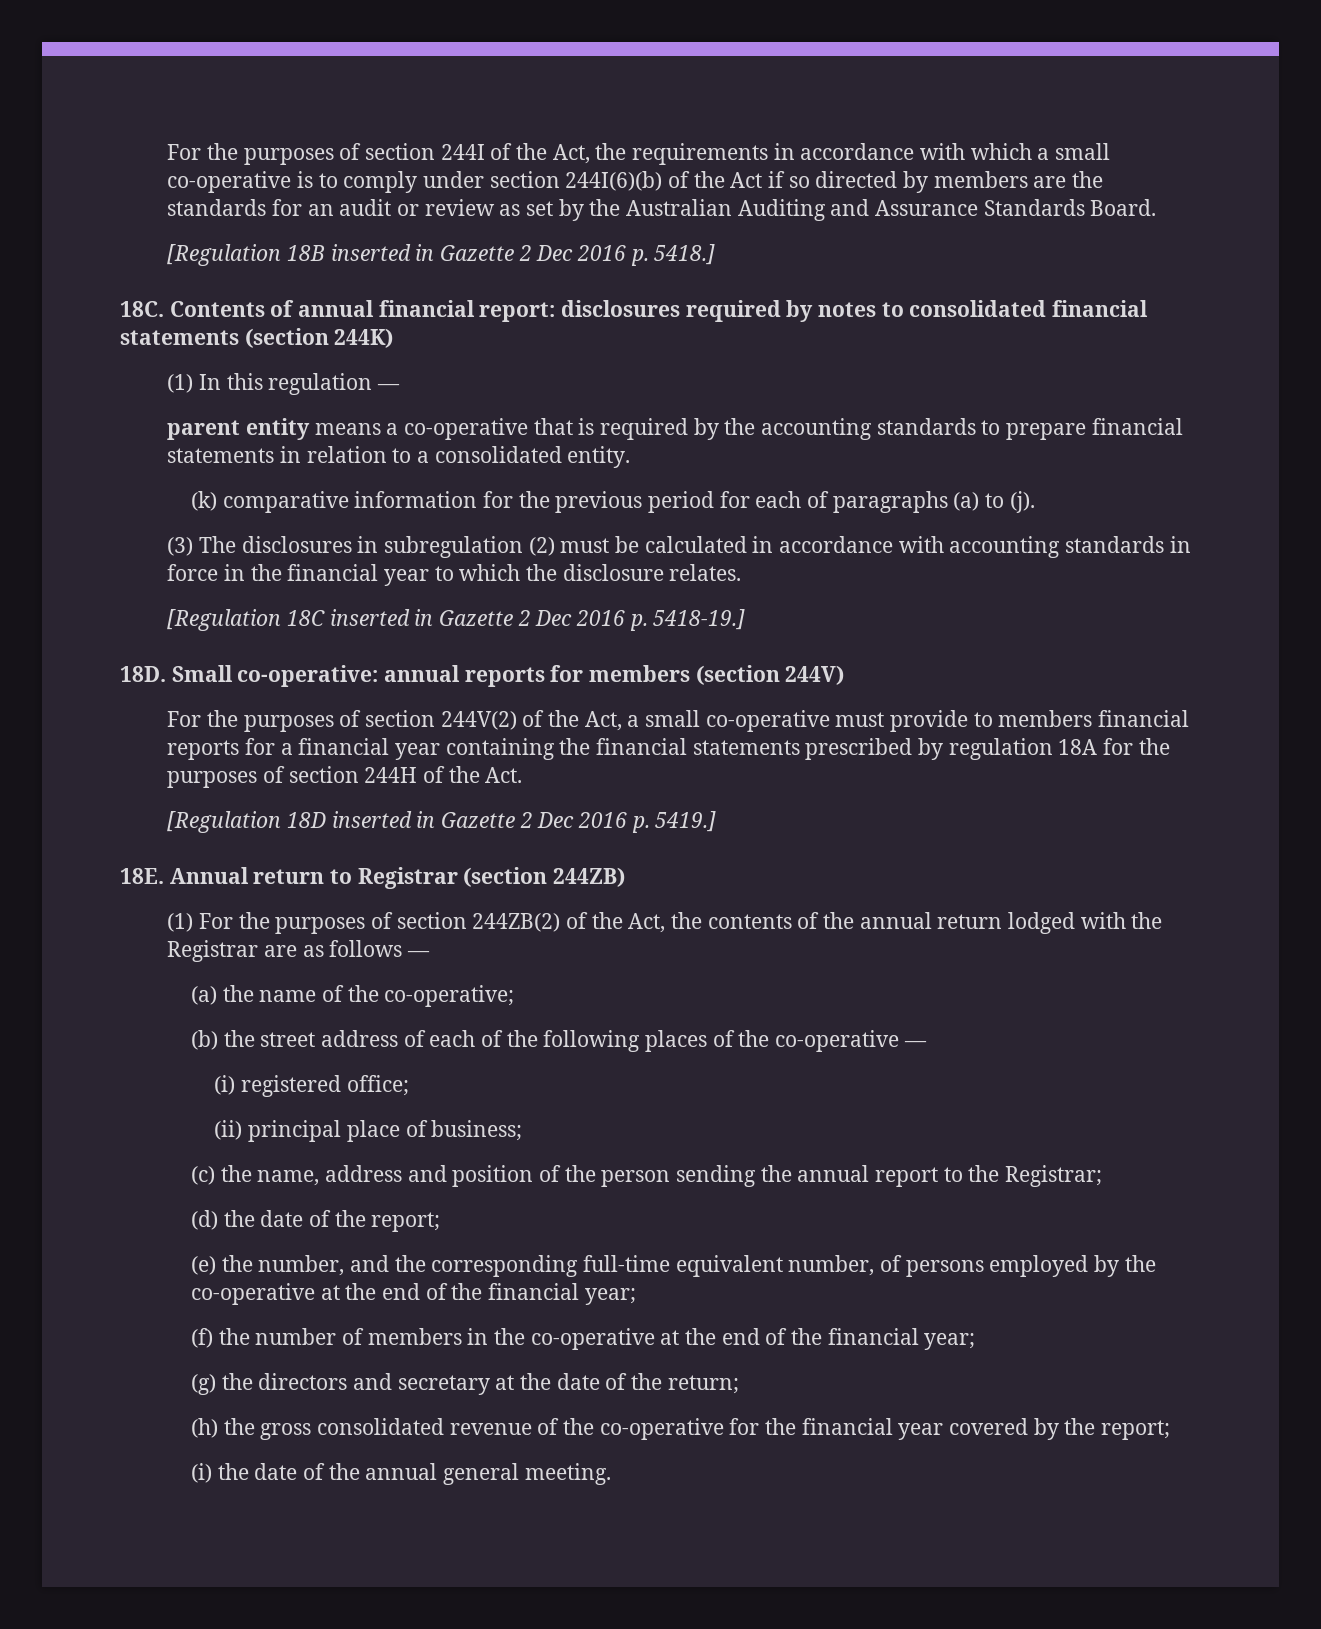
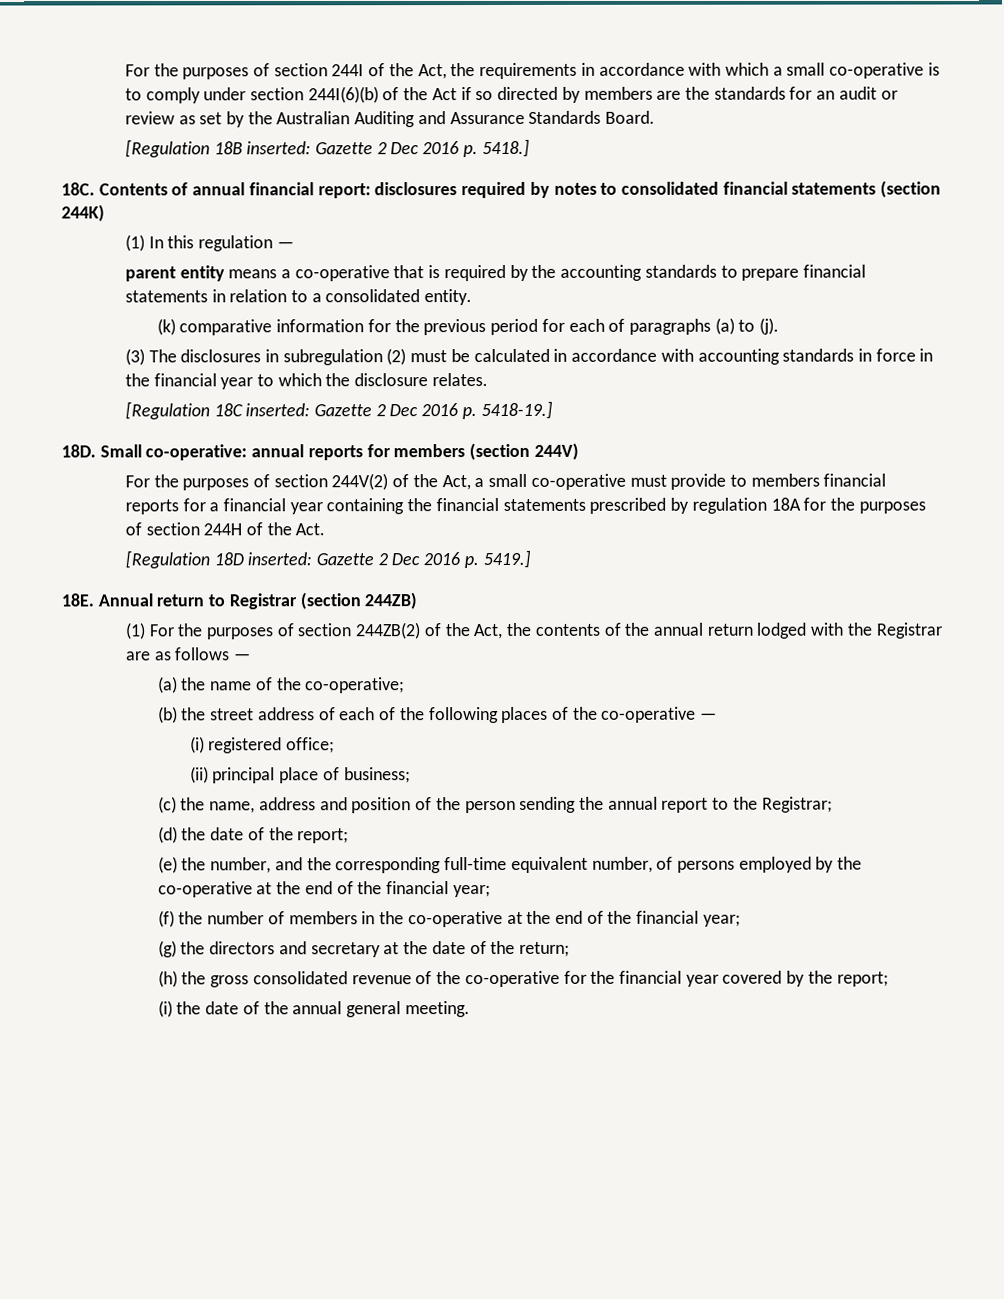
- [Regulation 18B inserted in Gazette 2 Dec 2016 p. 5418.]
+ [Regulation 18B inserted: Gazette 2 Dec 2016 p. 5418.]
- [Regulation 18C inserted in Gazette 2 Dec 2016 p. 5418-19.]
+ [Regulation 18C inserted: Gazette 2 Dec 2016 p. 5418-19.]
- [Regulation 18D inserted in Gazette 2 Dec 2016 p. 5419.]
+ [Regulation 18D inserted: Gazette 2 Dec 2016 p. 5419.]

